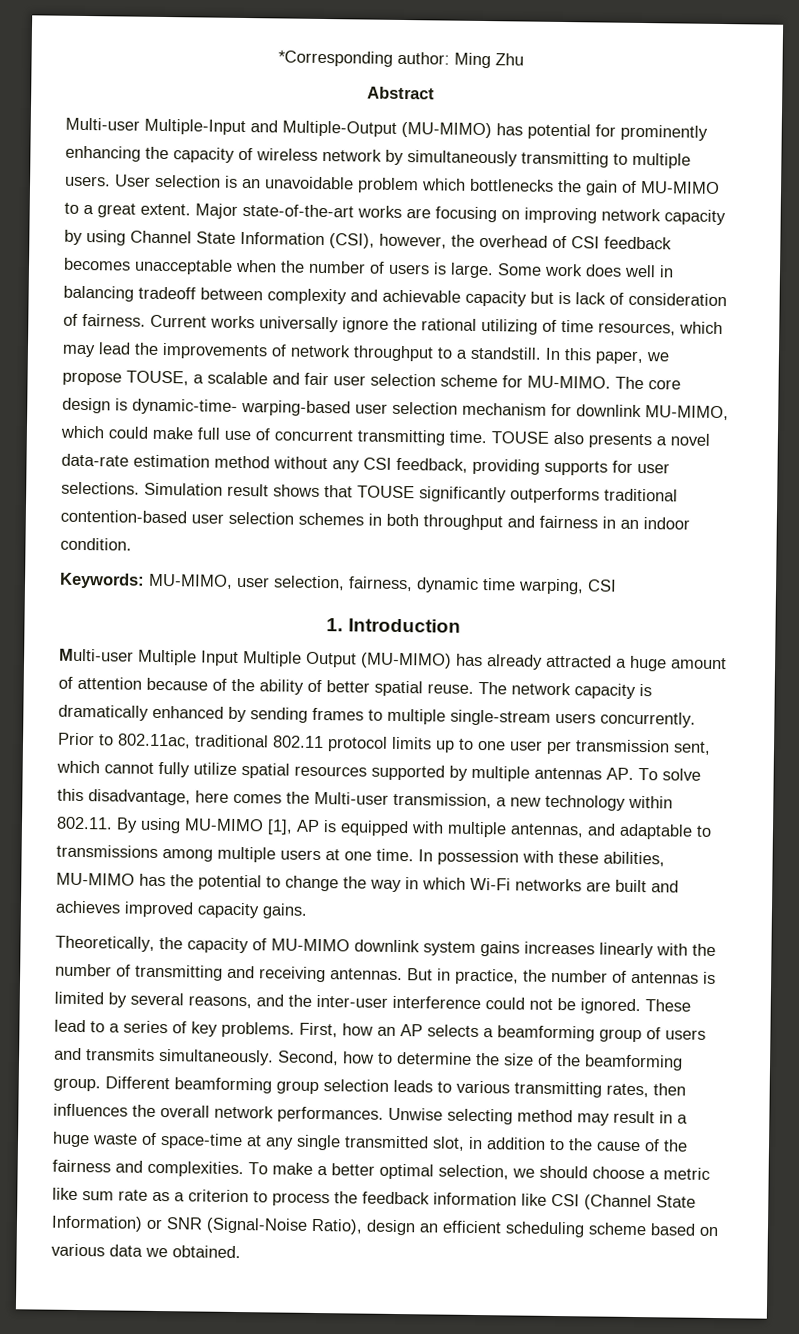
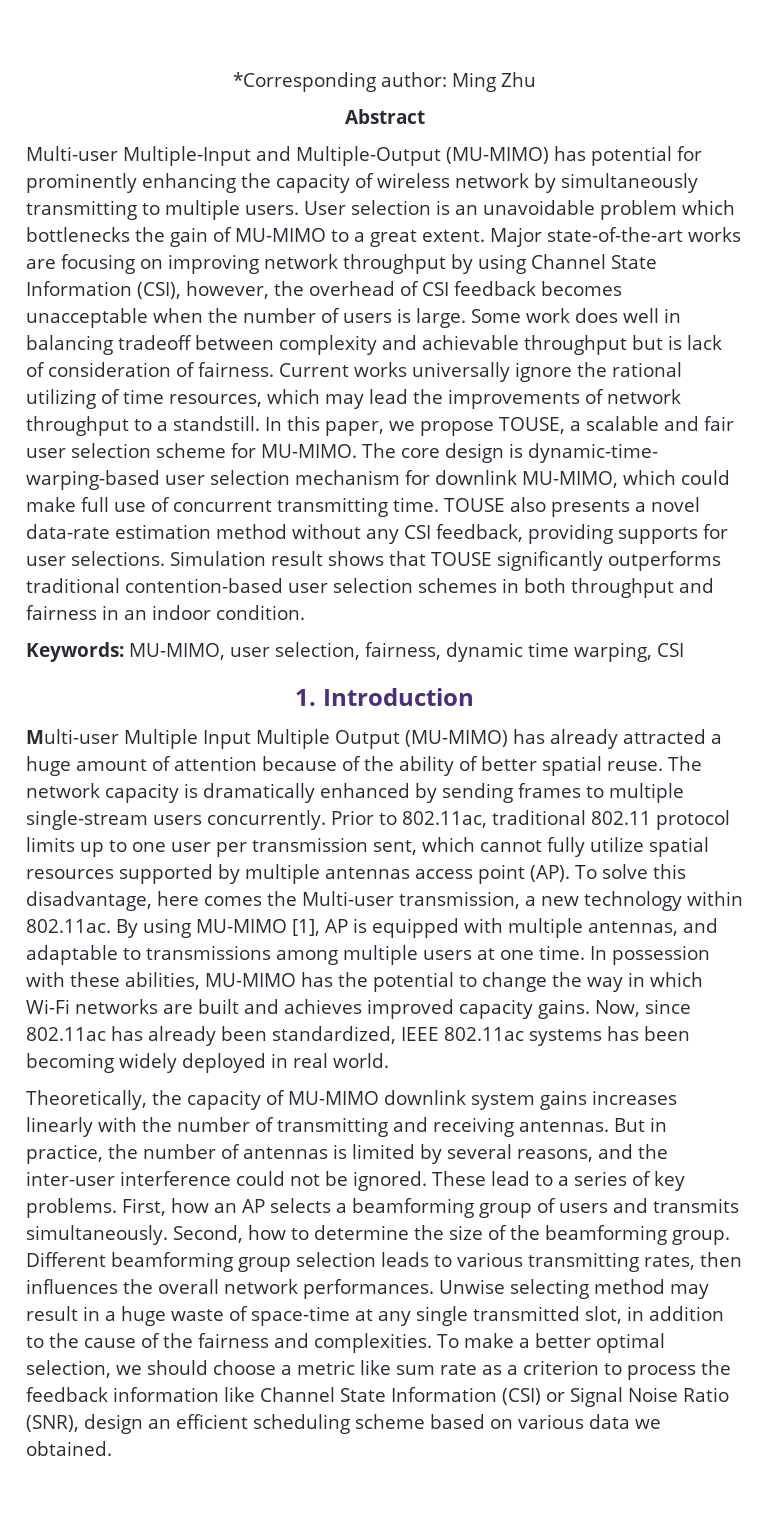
- Major state-of-the-art works are focusing on improving network capacity by using Channel State Information (CSI), however, the overhead of CSI feedback becomes unacceptable when the number of users is large.
+ Major state-of-the-art works are focusing on improving network throughput by using Channel State Information (CSI), however, the overhead of CSI feedback becomes unacceptable when the number of users is large.
- Some work does well in balancing tradeoff between complexity and achievable capacity but is lack of consideration of fairness.
+ Some work does well in balancing tradeoff between complexity and achievable throughput but is lack of consideration of fairness.
- Prior to 802.11ac, traditional 802.11 protocol limits up to one user per transmission sent, which cannot fully utilize spatial resources supported by multiple antennas AP. To solve this disadvantage, here comes the Multi-user transmission, a new technology within 802.11. By using MU-MIMO [1], AP is equipped with multiple antennas, and adaptable to transmissions among multiple users at one time.
+ Prior to 802.11ac, traditional 802.11 protocol limits up to one user per transmission sent, which cannot fully utilize spatial resources supported by multiple antennas access point (AP). To solve this disadvantage, here comes the Multi-user transmission, a new technology within 802.11ac. By using MU-MIMO [1], AP is equipped with multiple antennas, and adaptable to transmissions among multiple users at one time.
+ Now, since 802.11ac has already been standardized, IEEE 802.11ac systems has been becoming widely deployed in real world.
- To make a better optimal selection, we should choose a metric like sum rate as a criterion to process the feedback information like CSI (Channel State Information) or SNR (Signal-Noise Ratio), design an efficient scheduling scheme based on various data we obtained.
+ To make a better optimal selection, we should choose a metric like sum rate as a criterion to process the feedback information like Channel State Information (CSI) or Signal Noise Ratio (SNR), design an efficient scheduling scheme based on various data we obtained.

